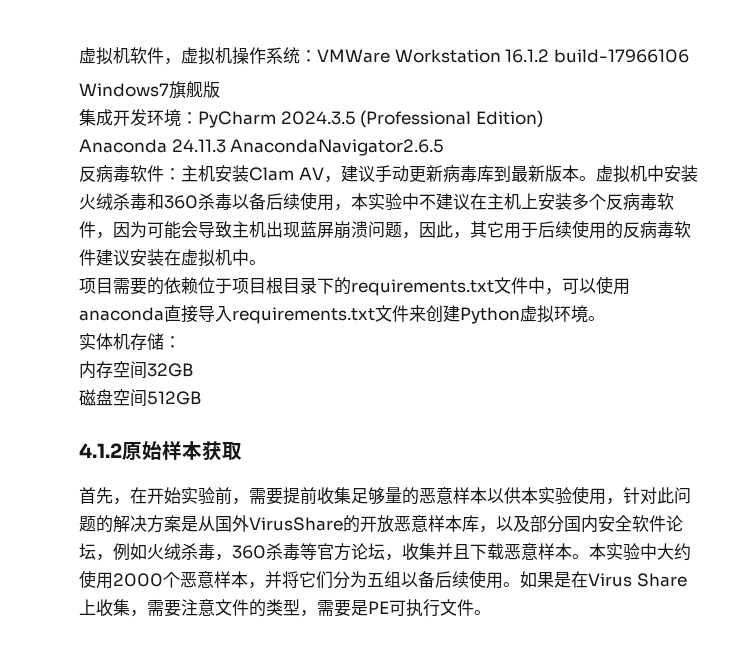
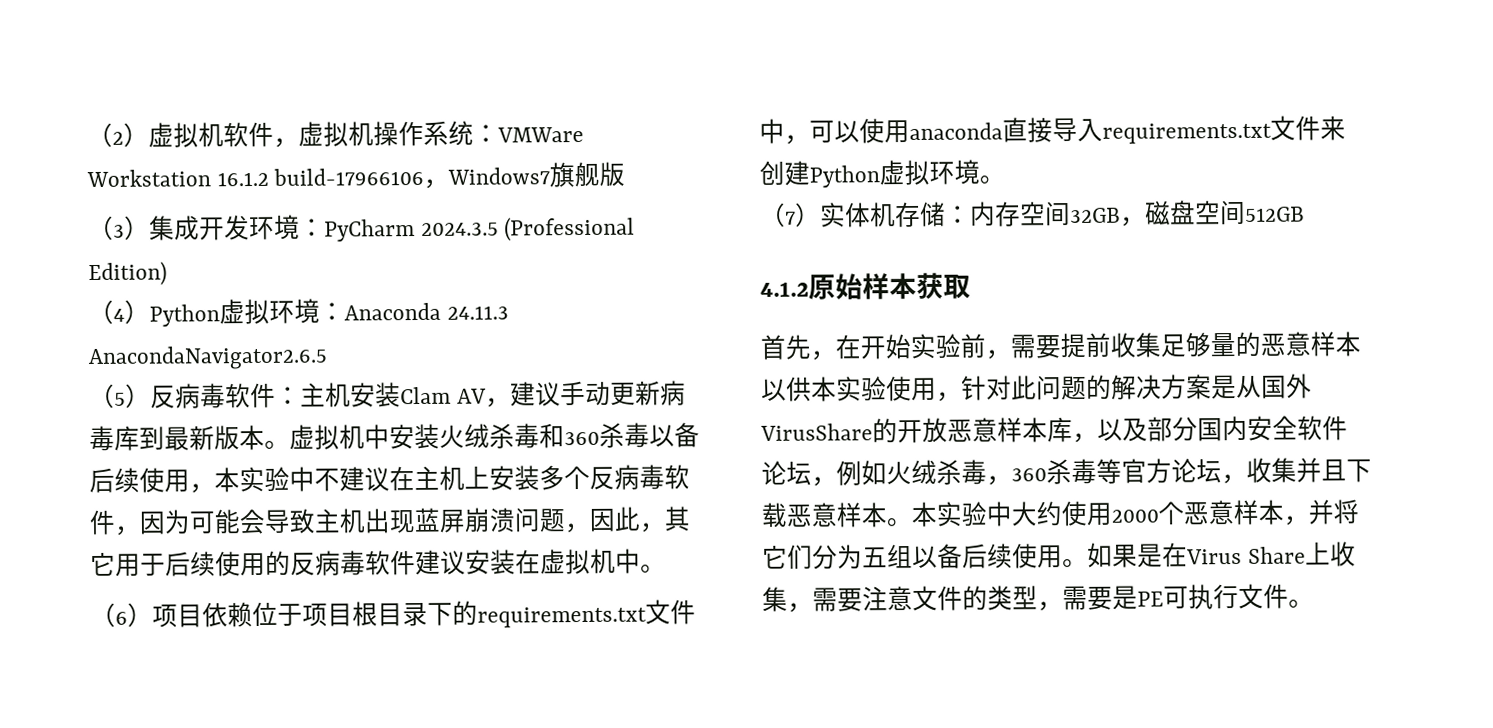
- 虚拟机软件，虚拟机操作系统：VMWare Workstation 16.1.2 build-17966106
- Windows7旗舰版
+ （2）虚拟机软件，虚拟机操作系统：VMWare Workstation 16.1.2 build-17966106，Windows7旗舰版
- 集成开发环境：PyCharm 2024.3.5 (Professional Edition)
+ （3）集成开发环境：PyCharm 2024.3.5 (Professional Edition)
- Anaconda 24.11.3 AnacondaNavigator2.6.5
+ （4）Python虚拟环境：Anaconda 24.11.3 AnacondaNavigator2.6.5
- 反病毒软件：主机安装Clam AV，建议手动更新病毒库到最新版本。
+ （5）反病毒软件：主机安装Clam AV，建议手动更新病毒库到最新版本。
- 项目需要的依赖位于项目根目录下的requirements.txt文件中，可以使用anaconda直接导入requirements.txt文件来创建Python虚拟环境。
+ （6）项目依赖位于项目根目录下的requirements.txt文件中，可以使用anaconda直接导入requirements.txt文件来创建Python虚拟环境。
- 实体机存储：
- 内存空间32GB
- 磁盘空间512GB
+ （7）实体机存储：内存空间32GB，磁盘空间512GB

